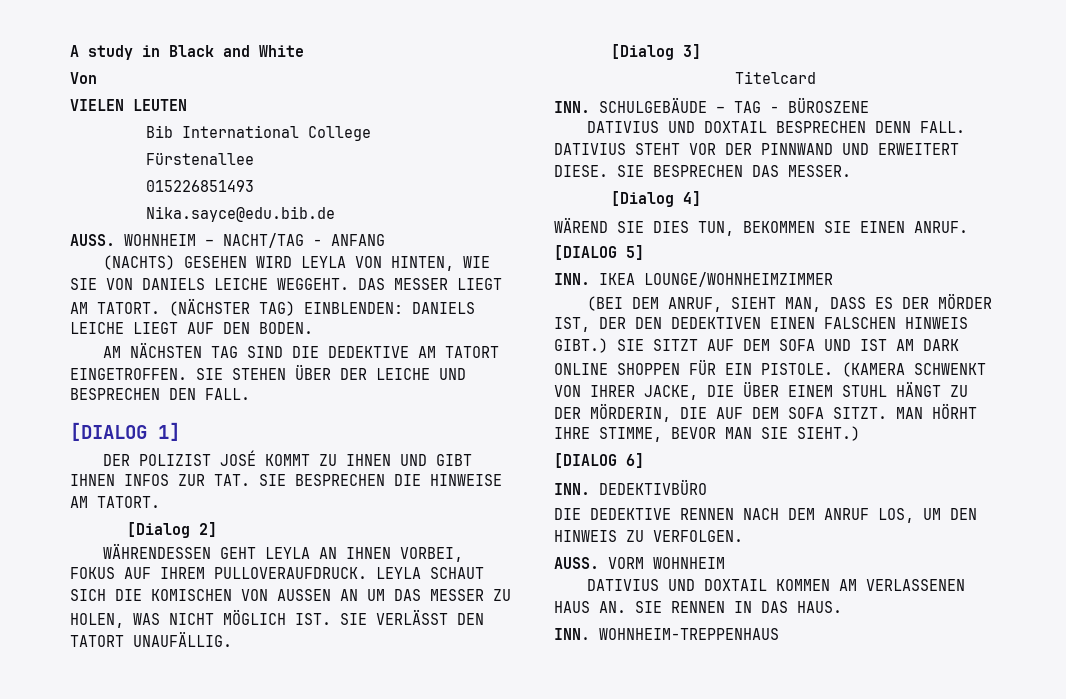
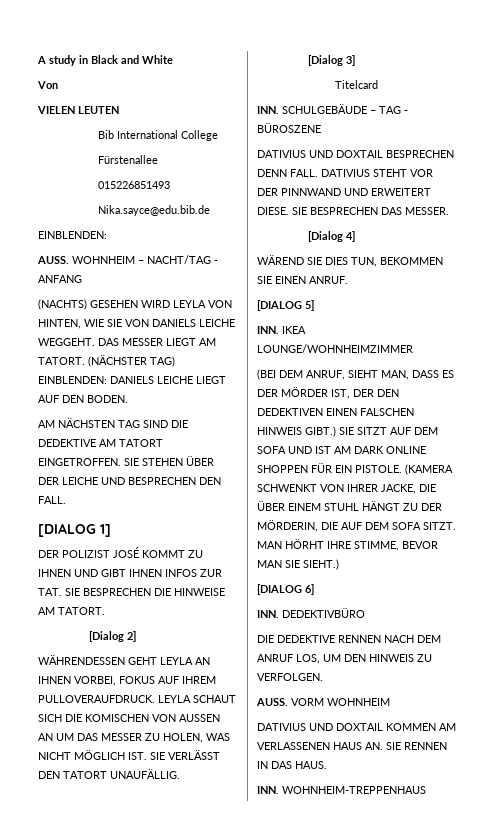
  Nika.sayce@edu.bib.de
+ EINBLENDEN:

